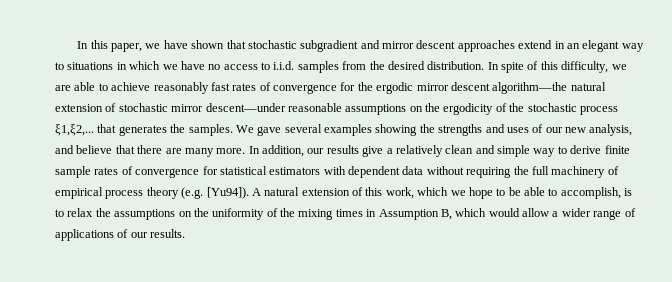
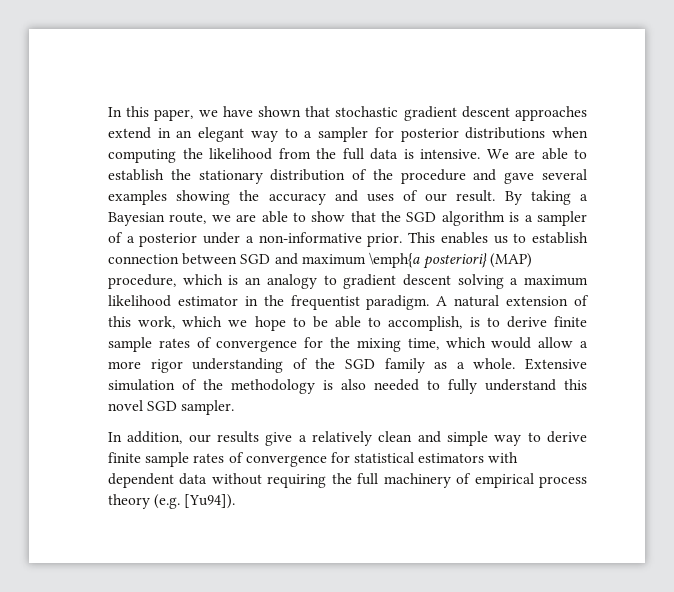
- In this paper, we have shown that stochastic subgradient and mirror descent approaches extend in an elegant way to situations in which we have no access to i.i.d. samples from the desired distribution. In spite of this difficulty, we are able to achieve reasonably fast rates of convergence for the ergodic mirror descent algorithm—the natural extension of stochastic mirror descent—under reasonable assumptions on the ergodicity of the stochastic process ξ1,ξ2,... that generates the samples. We gave several examples showing the strengths and uses of our new analysis, and believe that there are many more. In addition, our results give a relatively clean and simple way to derive finite sample rates of convergence for statistical estimators with dependent data without requiring the full machinery of empirical process theory (e.g. [Yu94]). A natural extension of this work, which we hope to be able to accomplish, is to relax the assumptions on the uniformity of the mixing times in Assumption B, which would allow a wider range of applications of our results.
+ In this paper, we have shown that stochastic gradient descent approaches extend in an elegant way to a sampler for posterior distributions when computing the likelihood from the full data is intensive. We are able to establish the stationary distribution of the procedure and gave several examples showing the accuracy and uses of our result. By taking a Bayesian route, we are able to show that the SGD algorithm is a sampler of a posterior under a non-informative prior. This enables us to establish connection between SGD and maximum \emph{a posteriori} (MAP) procedure, which is an analogy to gradient descent solving a maximum likelihood estimator in the frequentist paradigm. A natural extension of this work, which we hope to be able to accomplish, is to derive finite sample rates of convergence for the mixing time, which would allow a more rigor understanding of the SGD family as a whole. Extensive simulation of the methodology is also needed to fully understand this novel SGD sampler.
+ In addition, our results give a relatively clean and simple way to derive finite sample rates of convergence for statistical estimators with dependent data without requiring the full machinery of empirical process theory (e.g. [Yu94]).

